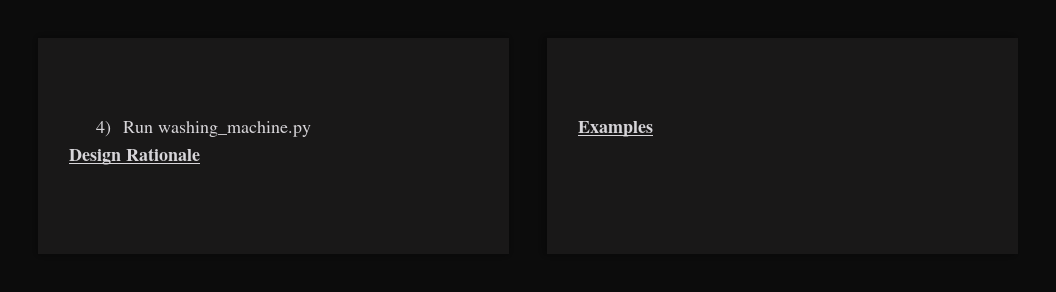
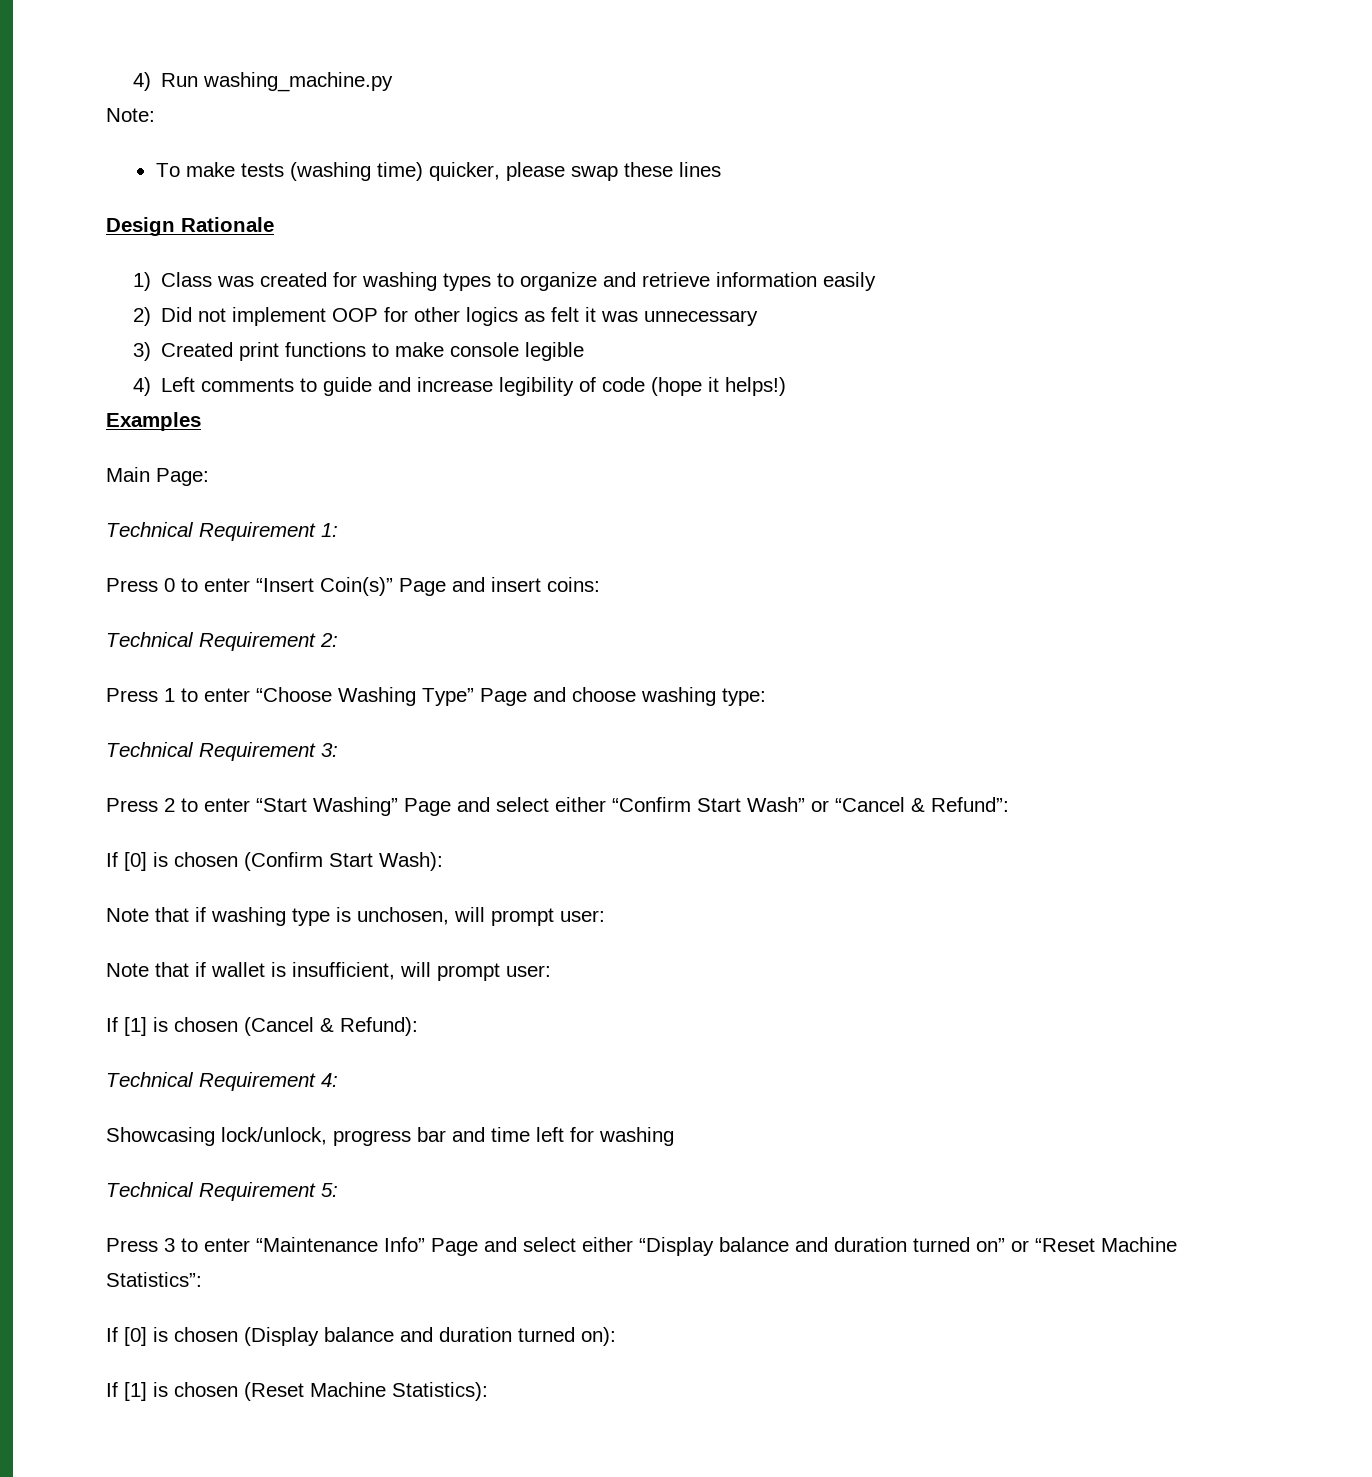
+ Note:
+ To make tests (washing time) quicker, please swap these lines
  Design Rationale
+ 1) Class was created for washing types to organize and retrieve information easily
+ 2) Did not implement OOP for other logics as felt it was unnecessary
+ 3) Created print functions to make console legible
+ 4) Left comments to guide and increase legibility of code (hope it helps!)
  Examples
+ Main Page:
+ Technical Requirement 1:
+ Press 0 to enter “Insert Coin(s)” Page and insert coins:
+ Technical Requirement 2:
+ Press 1 to enter “Choose Washing Type” Page and choose washing type:
+ Technical Requirement 3:
+ Press 2 to enter “Start Washing” Page and select either “Confirm Start Wash” or “Cancel & Refund”:
+ If [0] is chosen (Confirm Start Wash):
+ Note that if washing type is unchosen, will prompt user:
+ Note that if wallet is insufficient, will prompt user:
+ If [1] is chosen (Cancel & Refund):
+ Technical Requirement 4:
+ Showcasing lock/unlock, progress bar and time left for washing
+ Technical Requirement 5:
+ Press 3 to enter “Maintenance Info” Page and select either “Display balance and duration turned on” or “Reset Machine Statistics”:
+ If [0] is chosen (Display balance and duration turned on):
+ If [1] is chosen (Reset Machine Statistics):

